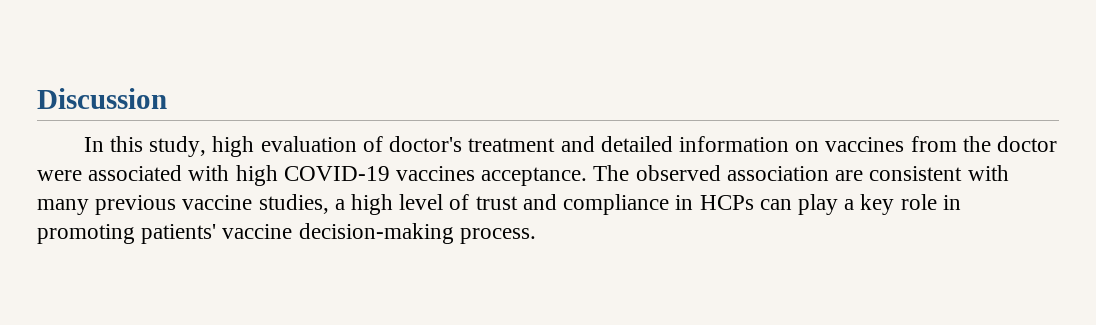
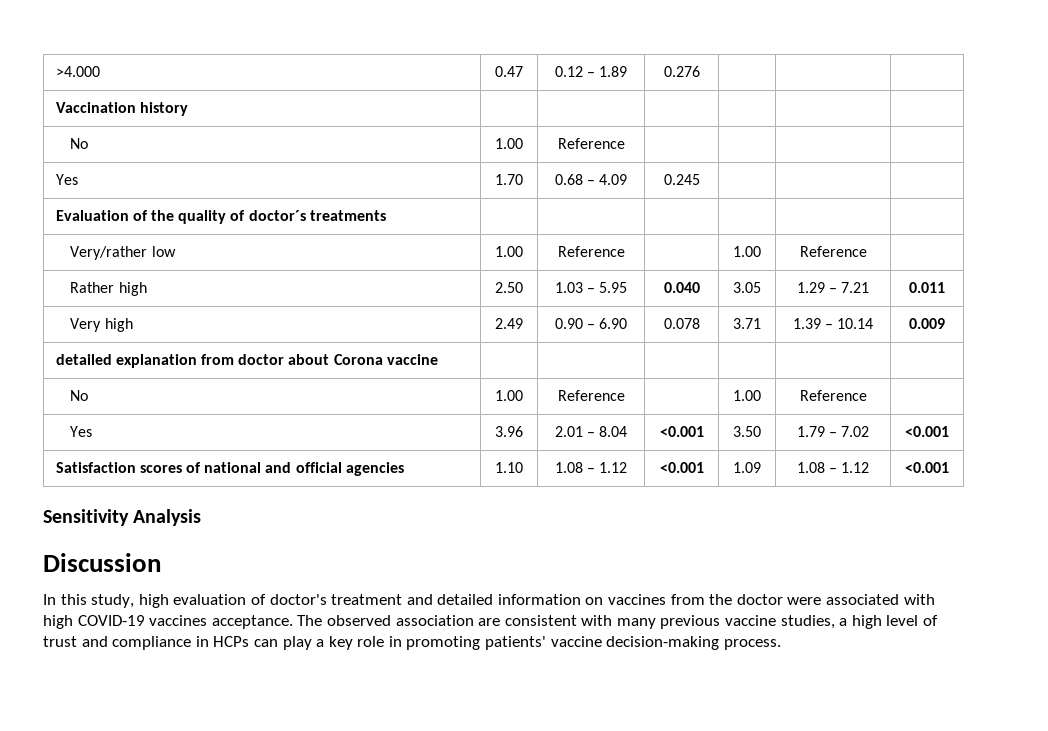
+ >4.000 | 0.47 | 0.12 – 1.89 | 0.276 | | |
+ Vaccination history | | | | | |
+ No | 1.00 | Reference | | | |
+ Yes | 1.70 | 0.68 – 4.09 | 0.245 | | |
+ Evaluation of the quality of doctor´s treatments | | | | | |
+ Very/rather low | 1.00 | Reference | | 1.00 | Reference |
+ Rather high | 2.50 | 1.03 – 5.95 | 0.040 | 3.05 | 1.29 – 7.21 | 0.011
+ Very high | 2.49 | 0.90 – 6.90 | 0.078 | 3.71 | 1.39 – 10.14 | 0.009
+ detailed explanation from doctor about Corona vaccine | | | | | |
+ No | 1.00 | Reference | | 1.00 | Reference |
+ Yes | 3.96 | 2.01 – 8.04 | <0.001 | 3.50 | 1.79 – 7.02 | <0.001
+ Satisfaction scores of national and official agencies | 1.10 | 1.08 – 1.12 | <0.001 | 1.09 | 1.08 – 1.12 | <0.001
+ Sensitivity Analysis

